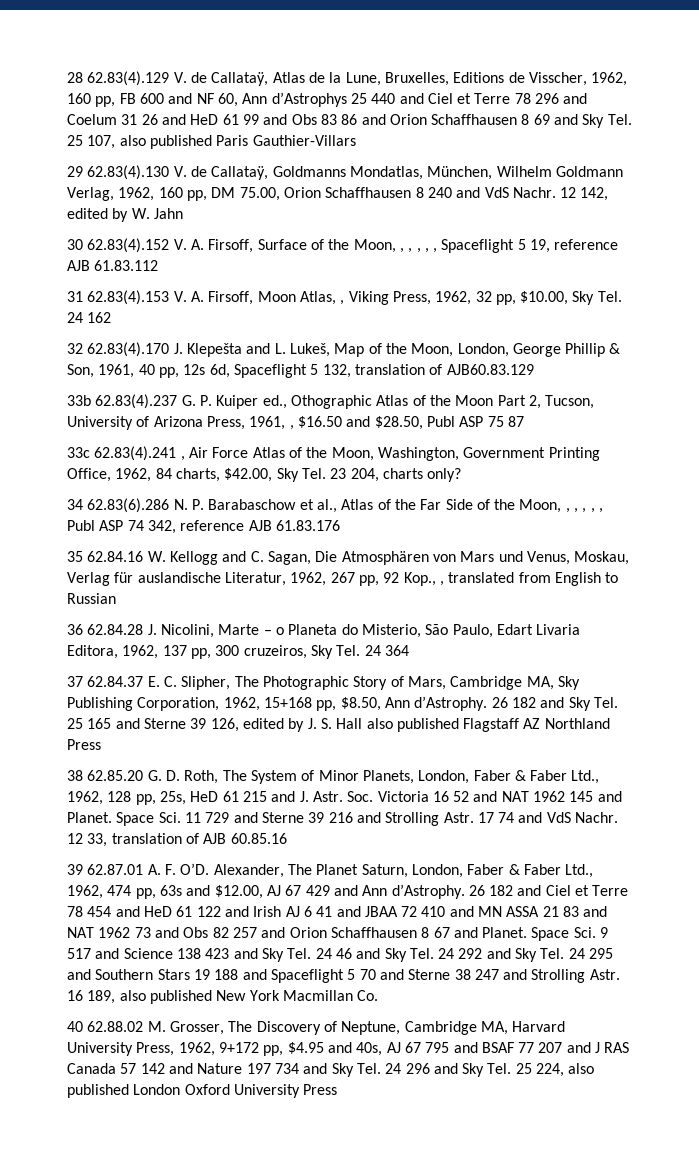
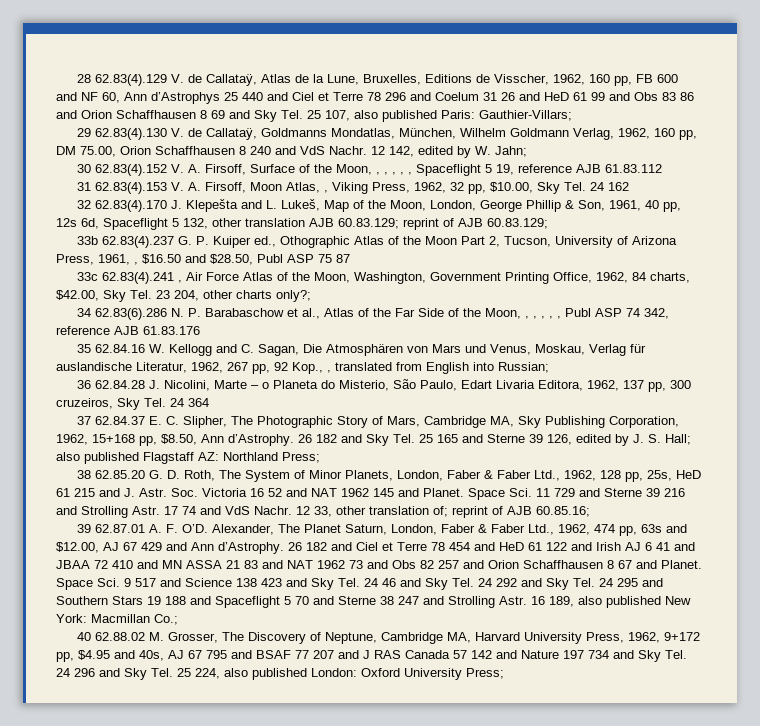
- 28 62.83(4).129 V. de Callataÿ, Atlas de la Lune, Bruxelles, Editions de Visscher, 1962, 160 pp, FB 600 and NF 60, Ann d’Astrophys 25 440 and Ciel et Terre 78 296 and Coelum 31 26 and HeD 61 99 and Obs 83 86 and Orion Schaffhausen 8 69 and Sky Tel. 25 107, also published Paris Gauthier-Villars
+ 28 62.83(4).129 V. de Callataÿ, Atlas de la Lune, Bruxelles, Editions de Visscher, 1962, 160 pp, FB 600 and NF 60, Ann d’Astrophys 25 440 and Ciel et Terre 78 296 and Coelum 31 26 and HeD 61 99 and Obs 83 86 and Orion Schaffhausen 8 69 and Sky Tel. 25 107, also published Paris: Gauthier-Villars;
- 12 142, edited by W. Jahn
+ 12 142, edited by W. Jahn;
- 32 62.83(4).170 J. Klepešta and L. Lukeš, Map of the Moon, London, George Phillip & Son, 1961, 40 pp, 12s 6d, Spaceflight 5 132, translation of AJB60.83.129
+ 32 62.83(4).170 J. Klepešta and L. Lukeš, Map of the Moon, London, George Phillip & Son, 1961, 40 pp, 12s 6d, Spaceflight 5 132, other translation AJB 60.83.129; reprint of AJB 60.83.129;
- 33c 62.83(4).241 , Air Force Atlas of the Moon, Washington, Government Printing Office, 1962, 84 charts, $42.00, Sky Tel. 23 204, charts only?
+ 33c 62.83(4).241 , Air Force Atlas of the Moon, Washington, Government Printing Office, 1962, 84 charts, $42.00, Sky Tel. 23 204, other charts only?;
- 35 62.84.16 W. Kellogg and C. Sagan, Die Atmosphären von Mars und Venus, Moskau, Verlag für auslandische Literatur, 1962, 267 pp, 92 Kop., , translated from English to Russian
+ 35 62.84.16 W. Kellogg and C. Sagan, Die Atmosphären von Mars und Venus, Moskau, Verlag für auslandische Literatur, 1962, 267 pp, 92 Kop., , translated from English into Russian;
- 26 182 and Sky Tel. 25 165 and Sterne 39 126, edited by J. S. Hall also published Flagstaff AZ Northland Press
+ 26 182 and Sky Tel. 25 165 and Sterne 39 126, edited by J. S. Hall; also published Flagstaff AZ: Northland Press;
- 12 33, translation of AJB 60.85.16
+ 12 33, other translation of; reprint of AJB 60.85.16;
- 16 189, also published New York Macmillan Co.
+ 16 189, also published New York: Macmillan Co.;
- 40 62.88.02 M. Grosser, The Discovery of Neptune, Cambridge MA, Harvard University Press, 1962, 9+172 pp, $4.95 and 40s, AJ 67 795 and BSAF 77 207 and J RAS Canada 57 142 and Nature 197 734 and Sky Tel. 24 296 and Sky Tel. 25 224, also published London Oxford University Press
+ 40 62.88.02 M. Grosser, The Discovery of Neptune, Cambridge MA, Harvard University Press, 1962, 9+172 pp, $4.95 and 40s, AJ 67 795 and BSAF 77 207 and J RAS Canada 57 142 and Nature 197 734 and Sky Tel. 24 296 and Sky Tel. 25 224, also published London: Oxford University Press;

